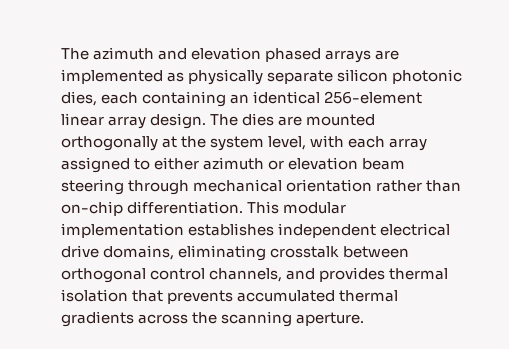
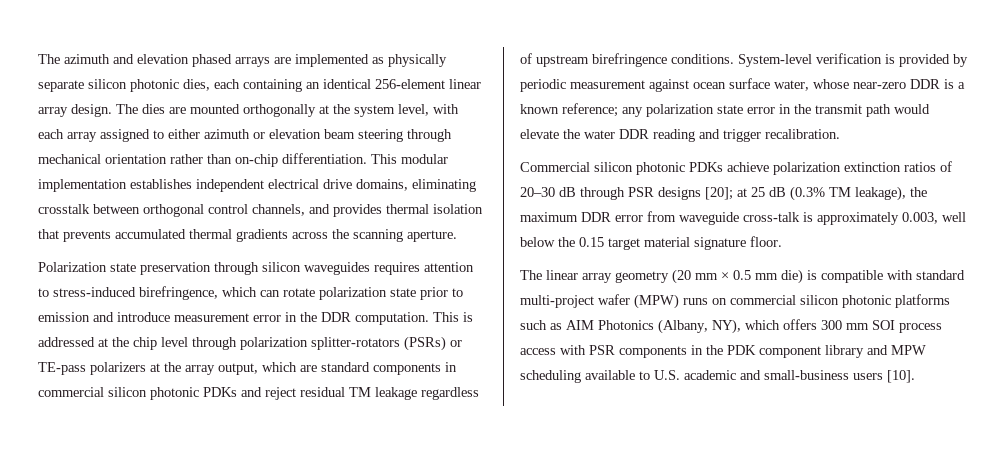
+ Polarization state preservation through silicon waveguides requires attention to stress-induced birefringence, which can rotate polarization state prior to emission and introduce measurement error in the DDR computation. This is addressed at the chip level through polarization splitter-rotators (PSRs) or TE-pass polarizers at the array output, which are standard components in commercial silicon photonic PDKs and reject residual TM leakage regardless of upstream birefringence conditions. System-level verification is provided by periodic measurement against ocean surface water, whose near-zero DDR is a known reference; any polarization state error in the transmit path would elevate the water DDR reading and trigger recalibration.
+ Commercial silicon photonic PDKs achieve polarization extinction ratios of 20–30 dB through PSR designs [20]; at 25 dB (0.3% TM leakage), the maximum DDR error from waveguide cross-talk is approximately 0.003, well below the 0.15 target material signature floor.
+ The linear array geometry (20 mm × 0.5 mm die) is compatible with standard multi-project wafer (MPW) runs on commercial silicon photonic platforms such as AIM Photonics (Albany, NY), which offers 300 mm SOI process access with PSR components in the PDK component library and MPW scheduling available to U.S. academic and small-business users [10].

